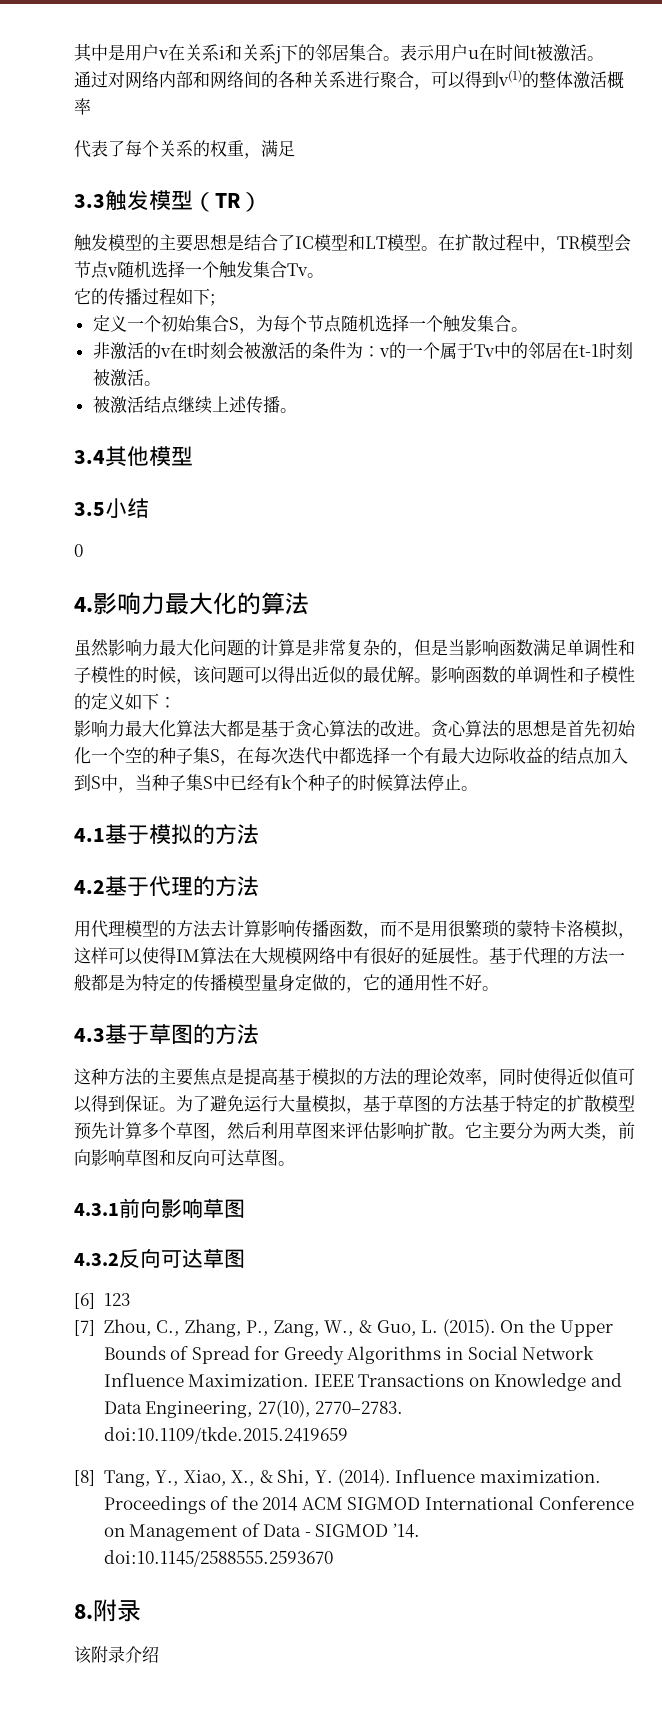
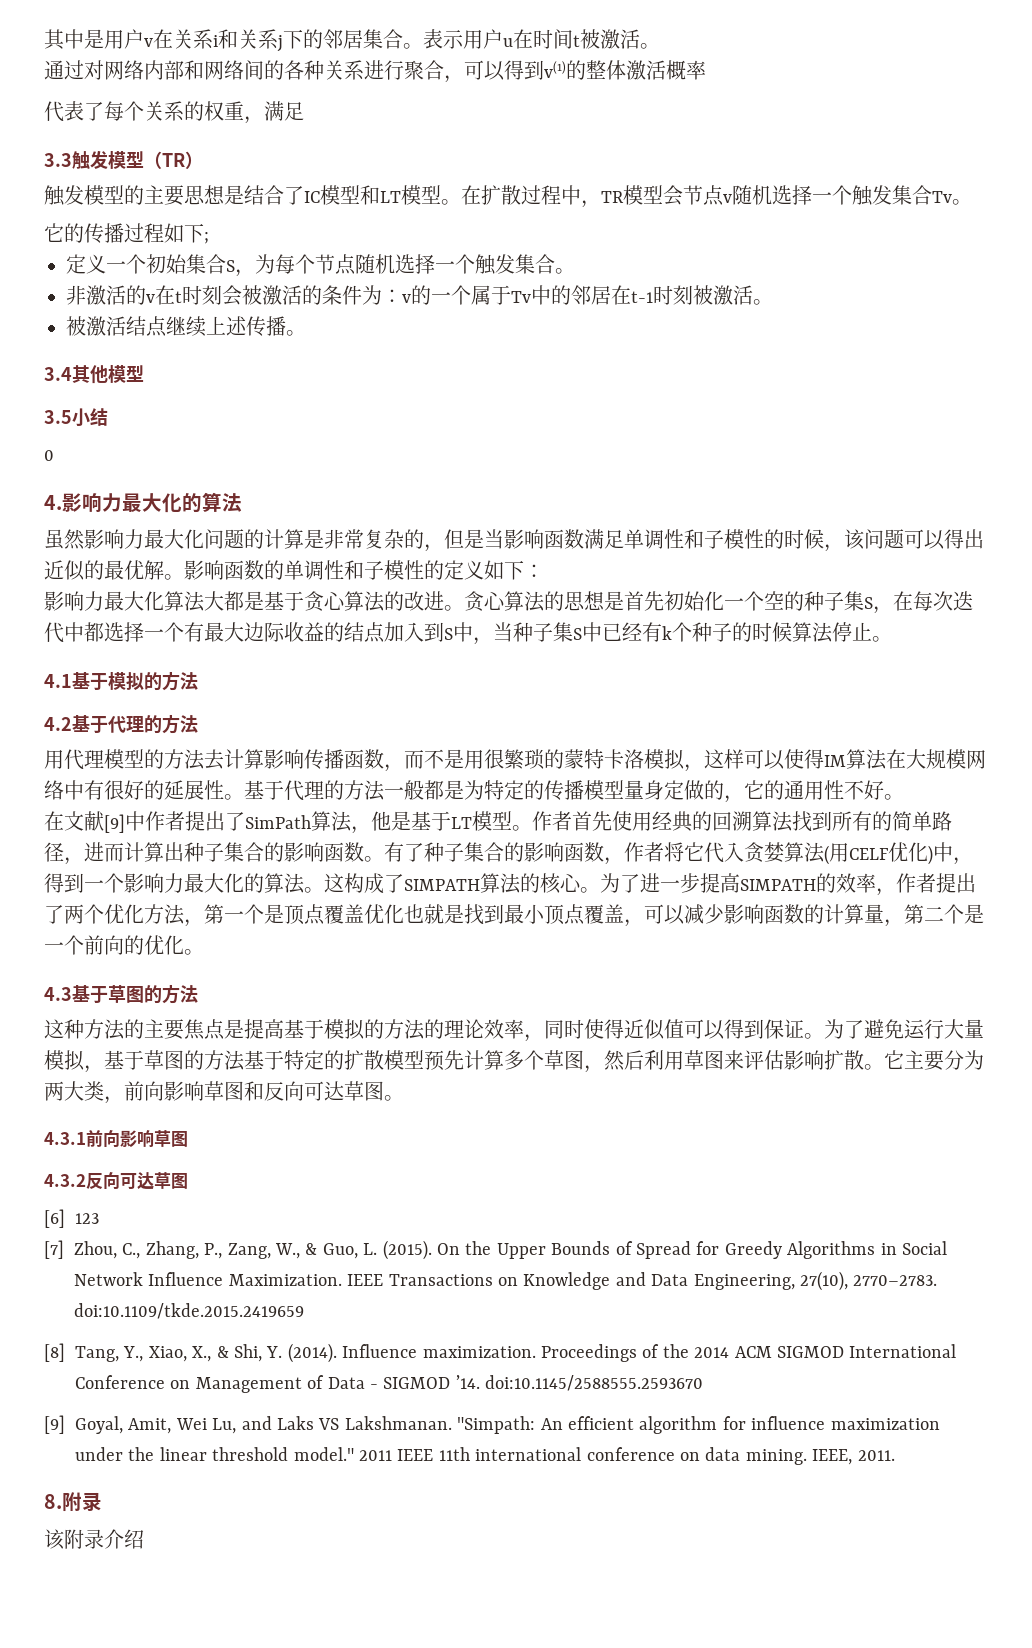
+ 在文献[9]中作者提出了SimPath算法，他是基于LT模型。作者首先使用经典的回溯算法找到所有的简单路径，进而计算出种子集合的影响函数。有了种子集合的影响函数，作者将它代入贪婪算法(用CELF优化)中，得到一个影响力最大化的算法。这构成了SIMPATH算法的核心。为了进一步提高SIMPATH的效率，作者提出了两个优化方法，第一个是顶点覆盖优化也就是找到最小顶点覆盖，可以减少影响函数的计算量，第二个是一个前向的优化。
+ [9] Goyal, Amit, Wei Lu, and Laks VS Lakshmanan. "Simpath: An efficient algorithm for influence maximization under the linear threshold model." 2011 IEEE 11th international conference on data mining. IEEE, 2011.

